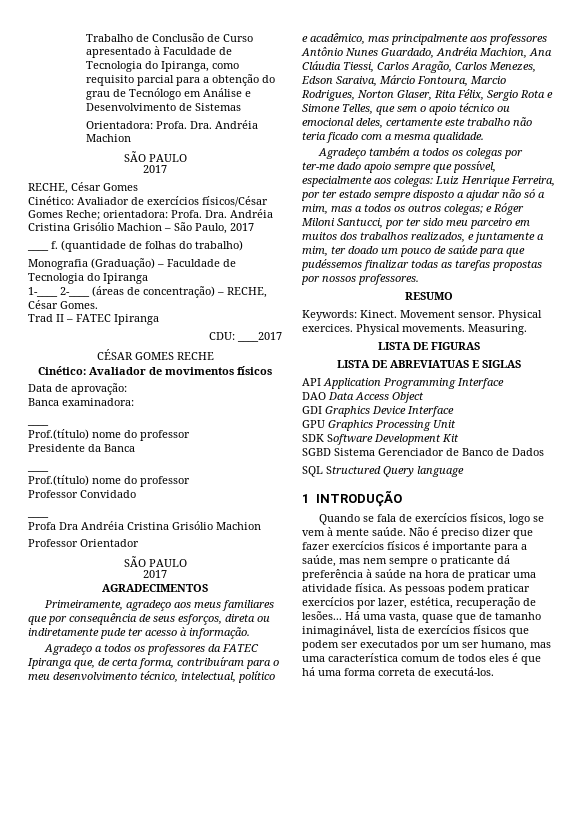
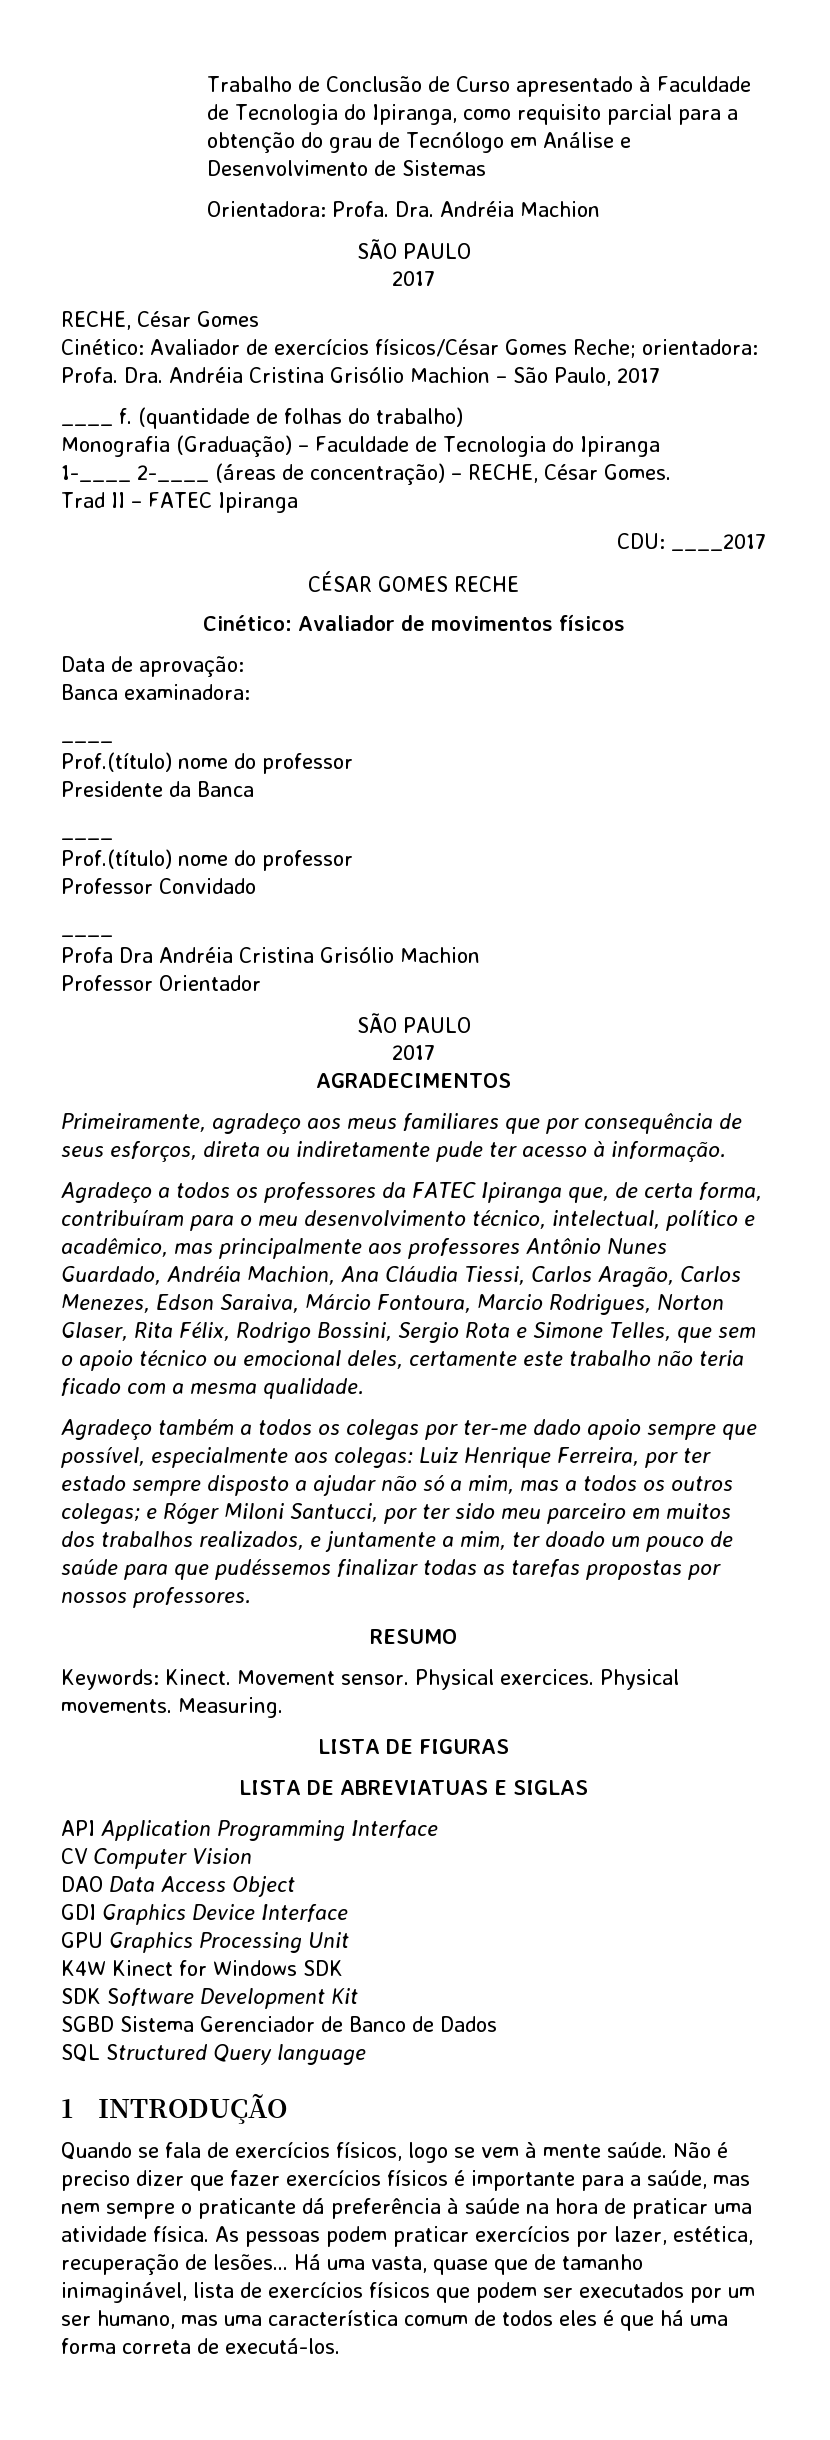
- Agradeço a todos os professores da FATEC Ipiranga que, de certa forma, contribuíram para o meu desenvolvimento técnico, intelectual, político e acadêmico, mas principalmente aos professores Antônio Nunes Guardado, Andréia Machion, Ana Cláudia Tiessi, Carlos Aragão, Carlos Menezes, Edson Saraiva, Márcio Fontoura, Marcio Rodrigues, Norton Glaser, Rita Félix, Sergio Rota e Simone Telles, que sem o apoio técnico ou emocional deles, certamente este trabalho não teria ficado com a mesma qualidade.
+ Agradeço a todos os professores da FATEC Ipiranga que, de certa forma, contribuíram para o meu desenvolvimento técnico, intelectual, político e acadêmico, mas principalmente aos professores Antônio Nunes Guardado, Andréia Machion, Ana Cláudia Tiessi, Carlos Aragão, Carlos Menezes, Edson Saraiva, Márcio Fontoura, Marcio Rodrigues, Norton Glaser, Rita Félix, Rodrigo Bossini, Sergio Rota e Simone Telles, que sem o apoio técnico ou emocional deles, certamente este trabalho não teria ficado com a mesma qualidade.
+ CV Computer Vision
+ K4W Kinect for Windows SDK

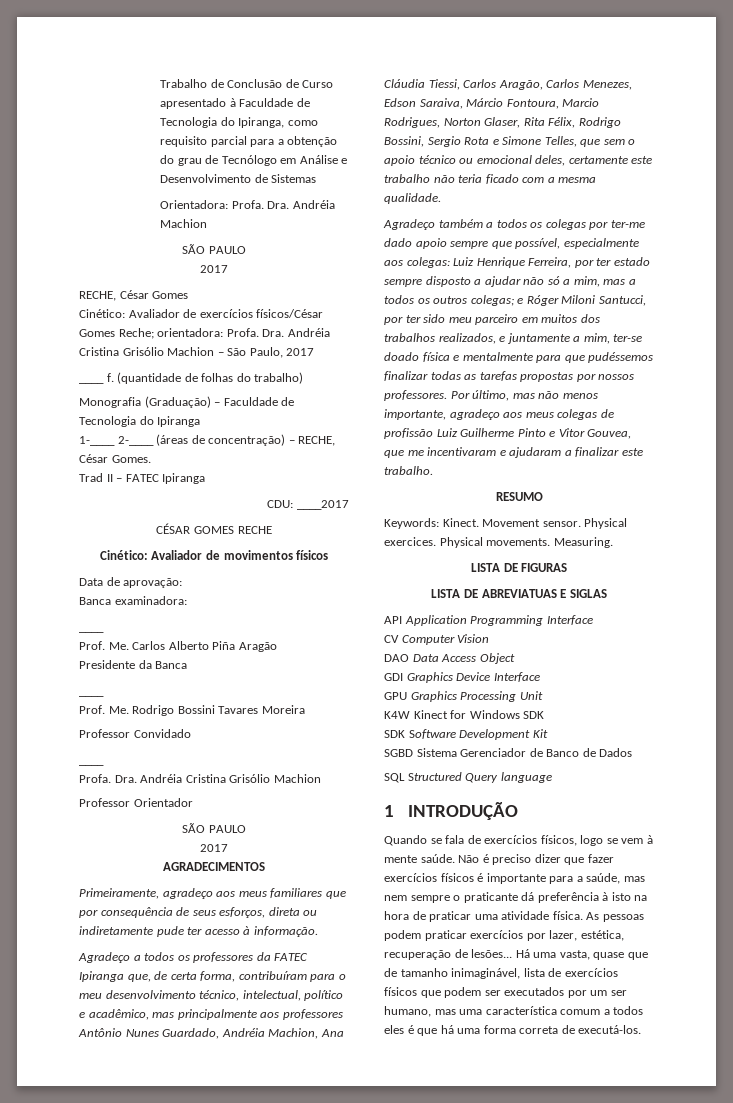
  Banca examinadora:
  ____
- Prof.(título) nome do professor
+ Prof. Me. Carlos Alberto Piña Aragão
  Presidente da Banca
  ____
- Prof.(título) nome do professor
+ Prof. Me. Rodrigo Bossini Tavares Moreira
  Professor Convidado
  ____
- Profa Dra Andréia Cristina Grisólio Machion
+ Profa. Dra. Andréia Cristina Grisólio Machion
- e Róger Miloni Santucci, por ter sido meu parceiro em muitos dos trabalhos realizados, e juntamente a mim, ter doado um pouco de saúde para que pudéssemos finalizar todas as tarefas propostas por nossos professores.
+ e Róger Miloni Santucci, por ter sido meu parceiro em muitos dos trabalhos realizados, e juntamente a mim, ter-se doado física e mentalmente para que pudéssemos finalizar todas as tarefas propostas por nossos professores. Por último, mas não menos importante, agradeço aos meus colegas de profissão Luiz Guilherme Pinto e Vitor Gouvea, que me incentivaram e ajudaram a finalizar este trabalho.
- Não é preciso dizer que fazer exercícios físicos é importante para a saúde, mas nem sempre o praticante dá preferência à saúde na hora de praticar uma atividade física.
+ Não é preciso dizer que fazer exercícios físicos é importante para a saúde, mas nem sempre o praticante dá preferência à isto na hora de praticar uma atividade física.
- Há uma vasta, quase que de tamanho inimaginável, lista de exercícios físicos que podem ser executados por um ser humano, mas uma característica comum de todos eles é que há uma forma correta de executá-los.
+ Há uma vasta, quase que de tamanho inimaginável, lista de exercícios físicos que podem ser executados por um ser humano, mas uma característica comum a todos eles é que há uma forma correta de executá-los.

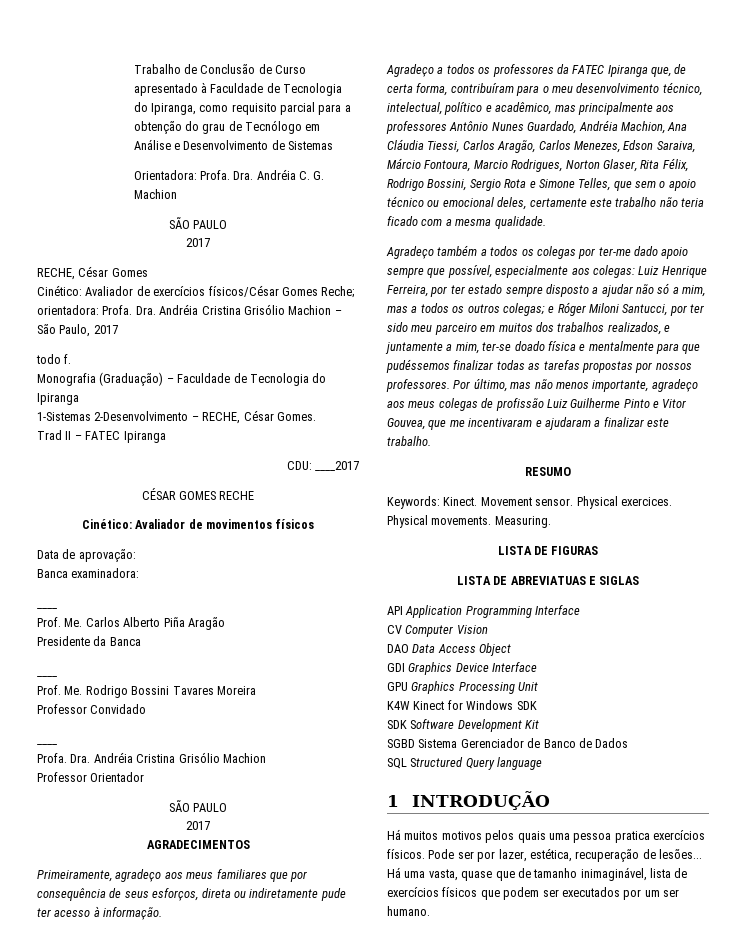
- Dra. Andréia Machion
+ Dra. Andréia C. G. Machion
- ____ f. (quantidade de folhas do trabalho)
+ todo f.
- 1-____ 2-____ (áreas de concentração) – RECHE, César Gomes.
+ 1-Sistemas 2-Desenvolvimento – RECHE, César Gomes.
- Quando se fala de exercícios físicos, logo se vem à mente saúde. Não é preciso dizer que fazer exercícios físicos é importante para a saúde, mas nem sempre o praticante dá preferência à isto na hora de praticar uma atividade física. As pessoas podem praticar exercícios por lazer, estética, recuperação de lesões...
+ Há muitos motivos pelos quais uma pessoa pratica exercícios físicos. Pode ser por lazer, estética, recuperação de lesões...
- Há uma vasta, quase que de tamanho inimaginável, lista de exercícios físicos que podem ser executados por um ser humano, mas uma característica comum a todos eles é que há uma forma correta de executá-los.
+ Há uma vasta, quase que de tamanho inimaginável, lista de exercícios físicos que podem ser executados por um ser humano.

